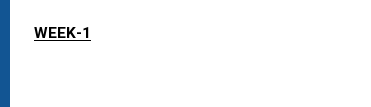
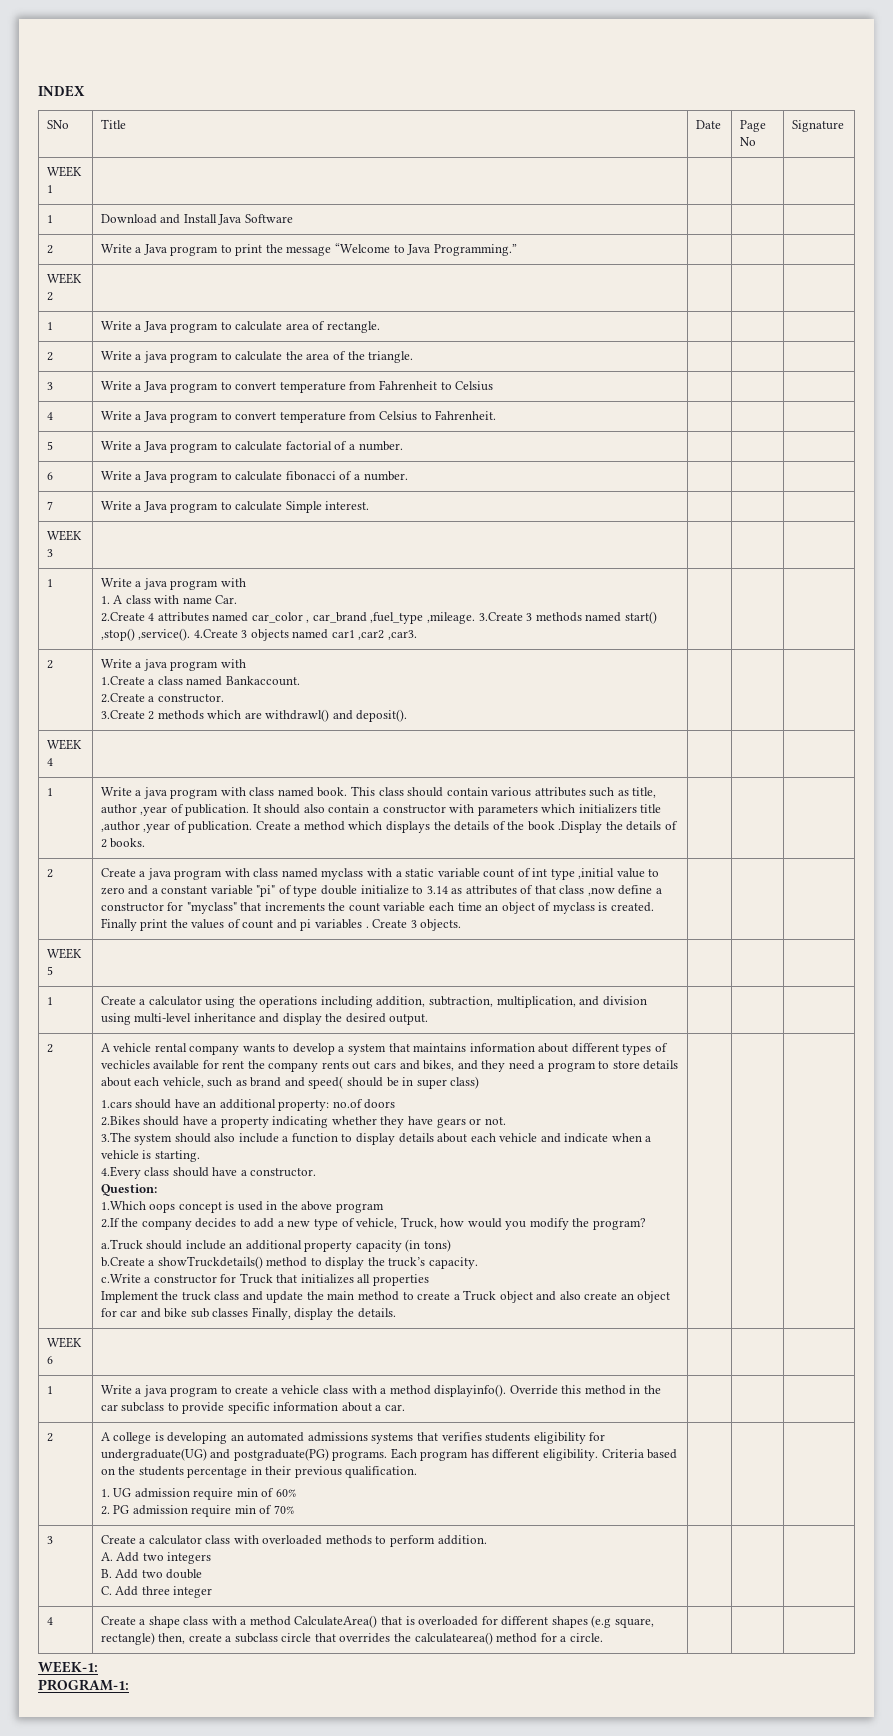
- WEEK-1
+ INDEX
+ SNo | Title | Date | Page No | Signature
+ WEEK 1 | | | |
+ 1 | Download and Install Java Software | | |
+ 2 | Write a Java program to print the message “Welcome to Java Programming.” | | |
+ WEEK 2 | | | |
+ 1 | Write a Java program to calculate area of rectangle. | | |
+ 2 | Write a java program to calculate the area of the triangle. | | |
+ 3 | Write a Java program to convert temperature from Fahrenheit to Celsius | | |
+ 4 | Write a Java program to convert temperature from Celsius to Fahrenheit. | | |
+ 5 | Write a Java program to calculate factorial of a number. | | |
+ 6 | Write a Java program to calculate fibonacci of a number. | | |
+ 7 | Write a Java program to calculate Simple interest. | | |
+ WEEK 3 | | | |
+ 1 | Write a java program with
+ 1. A class with name Car.
+ 2.Create 4 attributes named car_color , car_brand ,fuel_type ,mileage. 3.Create 3 methods named start() ,stop() ,service(). 4.Create 3 objects named car1 ,car2 ,car3. | | |
+ 2 | Write a java program with
+ 1.Create a class named Bankaccount.
+ 2.Create a constructor.
+ 3.Create 2 methods which are withdrawl() and deposit(). | | |
+ WEEK 4 | | | |
+ 1 | Write a java program with class named book. This class should contain various attributes such as title, author ,year of publication. It should also contain a constructor with parameters which initializers title ,author ,year of publication. Create a method which displays the details of the book .Display the details of 2 books. | | |
+ 2 | Create a java program with class named myclass with a static variable count of int type ,initial value to zero and a constant variable "pi" of type double initialize to 3.14 as attributes of that class ,now define a constructor for "myclass" that increments the count variable each time an object of myclass is created. Finally print the values of count and pi variables . Create 3 objects. | | |
+ WEEK 5 | | | |
+ 1 | Create a calculator using the operations including addition, subtraction, multiplication, and division using multi-level inheritance and display the desired output. | | |
+ 2 | A vehicle rental company wants to develop a system that maintains information about different types of vechicles available for rent the company rents out cars and bikes, and they need a program to store details about each vehicle, such as brand and speed( should be in super class)
+ 1.cars should have an additional property: no.of doors
+ 2.Bikes should have a property indicating whether they have gears or not.
+ 3.The system should also include a function to display details about each vehicle and indicate when a vehicle is starting.
+ 4.Every class should have a constructor.
+ Question:
+ 1.Which oops concept is used in the above program
+ 2.If the company decides to add a new type of vehicle, Truck, how would you modify the program?
+ a.Truck should include an additional property capacity (in tons)
+ b.Create a showTruckdetails() method to display the truck’s capacity.
+ c.Write a constructor for Truck that initializes all properties
+ Implement the truck class and update the main method to create a Truck object and also create an object for car and bike sub classes Finally, display the details. | | |
+ WEEK 6 | | | |
+ 1 | Write a java program to create a vehicle class with a method displayinfo(). Override this method in the car subclass to provide specific information about a car. | | |
+ 2 | A college is developing an automated admissions systems that verifies students eligibility for undergraduate(UG) and postgraduate(PG) programs. Each program has different eligibility. Criteria based on the students percentage in their previous qualification.
+ 1. UG admission require min of 60%
+ 2. PG admission require min of 70% | | |
+ 3 | Create a calculator class with overloaded methods to perform addition.
+ A. Add two integers
+ B. Add two double
+ C. Add three integer | | |
+ 4 | Create a shape class with a method CalculateArea() that is overloaded for different shapes (e.g square, rectangle) then, create a subclass circle that overrides the calculatearea() method for a circle. | | |
+ WEEK-1:
+ PROGRAM-1:

